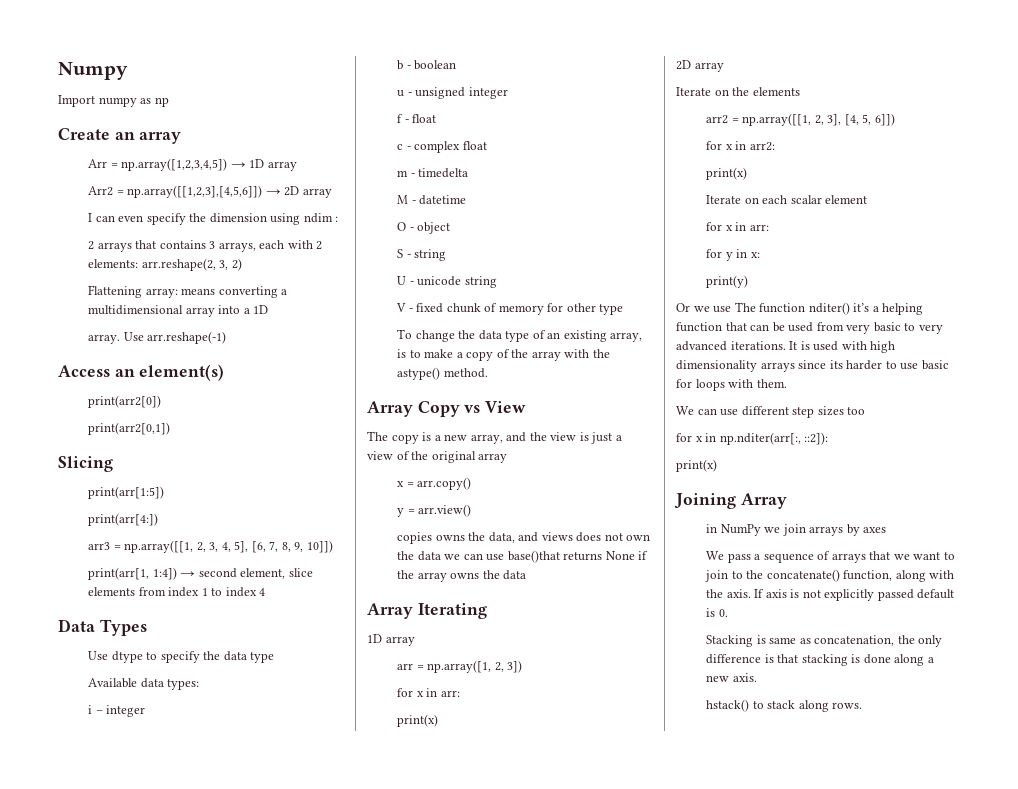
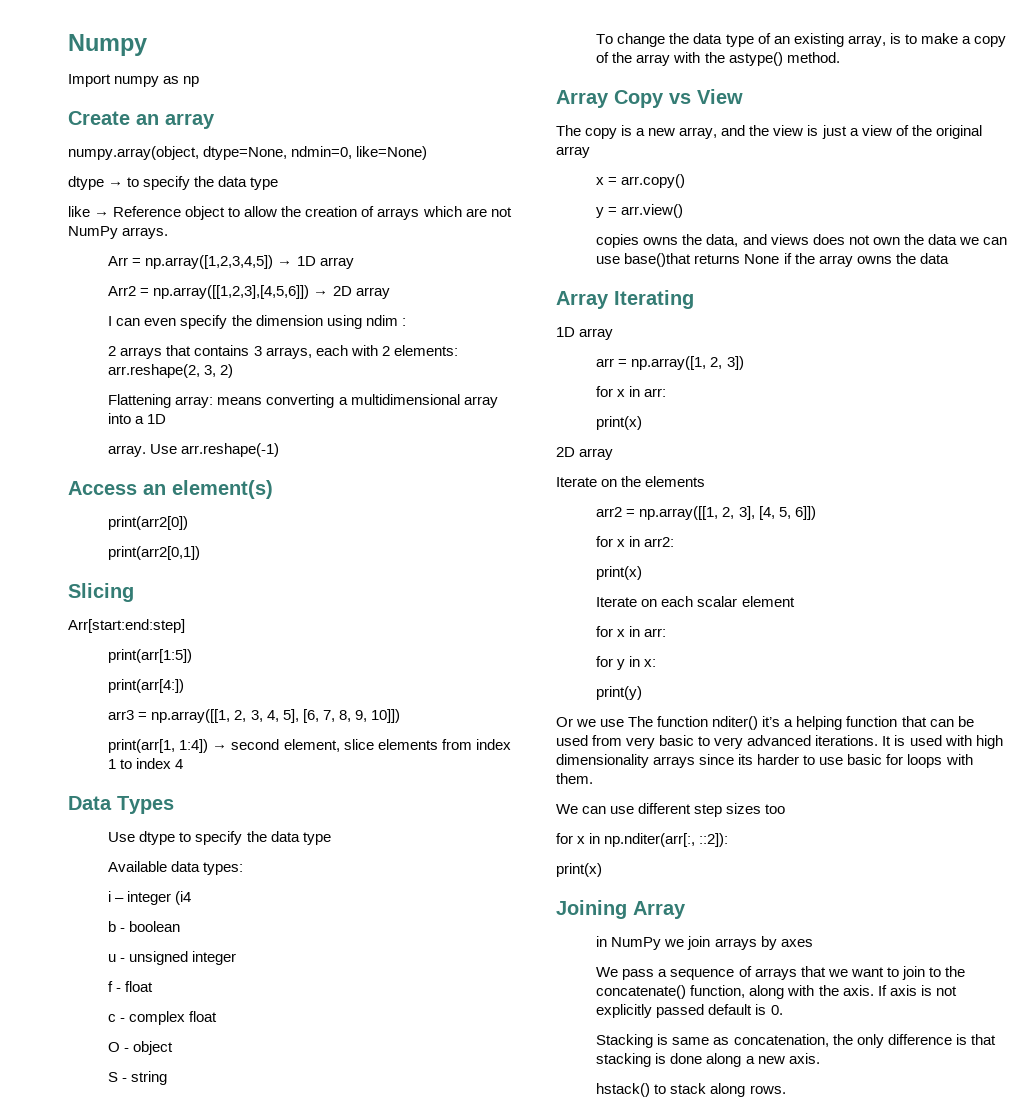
+ numpy.array(object, dtype=None, ndmin=0, like=None)
+ dtype → to specify the data type
+ like → Reference object to allow the creation of arrays which are not NumPy arrays.
+ Arr[start:end:step]
- i – integer
+ i – integer (i4
- m - timedelta
- M - datetime
- U - unicode string
- V - fixed chunk of memory for other type

